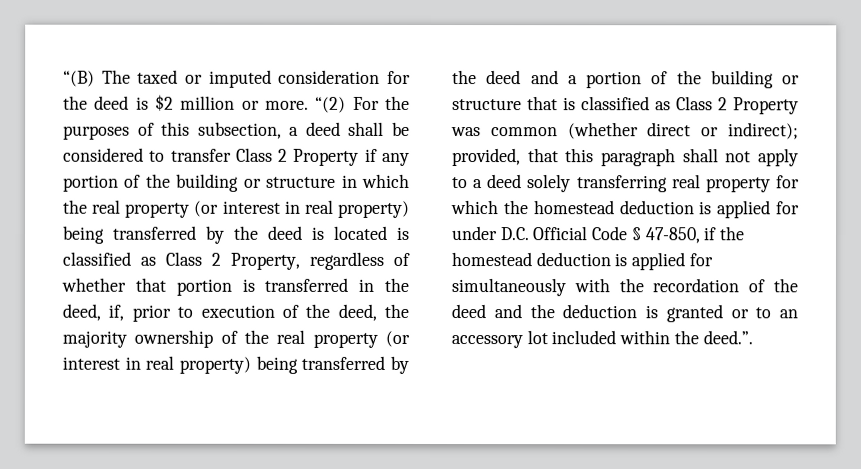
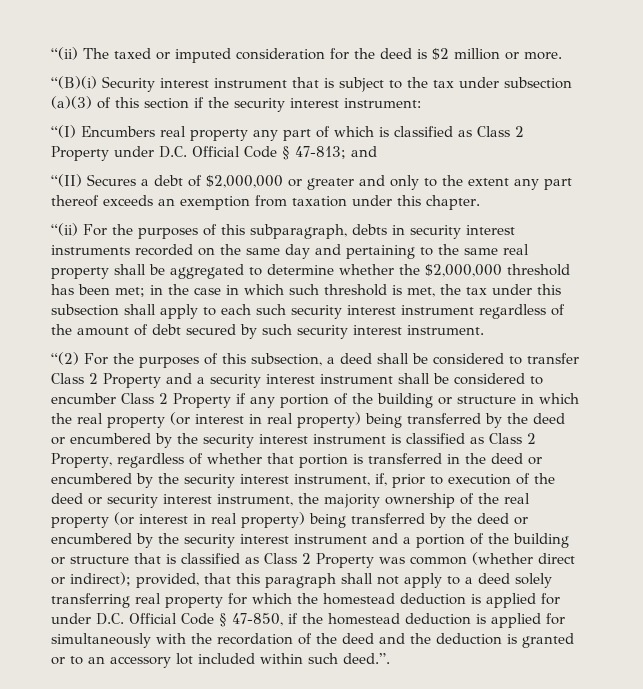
- “(B) The taxed or imputed consideration for the deed is $2 million or more. “(2) For the purposes of this subsection, a deed shall be considered to transfer Class 2 Property if any portion of the building or structure in which the real property (or interest in real property) being transferred by the deed is located is classified as Class 2 Property, regardless of whether that portion is transferred in the deed, if, prior to execution of the deed, the majority ownership of the real property (or interest in real property) being transferred by the deed and a portion of the building or structure that is classified as Class 2 Property was common (whether direct or indirect);
+ “(ii) The taxed or imputed consideration for the deed is $2 million or more.
+ “(B)(i) Security interest instrument that is subject to the tax under subsection (a)(3) of this section if the security interest instrument:
+ “(I) Encumbers real property any part of which is classified as Class 2 Property under D.C. Official Code § 47-813; and
+ “(II) Secures a debt of $2,000,000 or greater and only to the extent any part thereof exceeds an exemption from taxation under this chapter.
+ “(ii) For the purposes of this subparagraph, debts in security interest instruments recorded on the same day and pertaining to the same real property shall be aggregated to determine whether the $2,000,000 threshold has been met; in the case in which such threshold is met, the tax under this subsection shall apply to each such security interest instrument regardless of the amount of debt secured by such security interest instrument.
+ “(2) For the purposes of this subsection, a deed shall be considered to transfer Class 2 Property and a security interest instrument shall be considered to encumber Class 2 Property if any portion of the building or structure in which the real property (or interest in real property) being transferred by the deed or encumbered by the security interest instrument is classified as Class 2 Property, regardless of whether that portion is transferred in the deed or encumbered by the security interest instrument, if, prior to execution of the deed or security interest instrument, the majority ownership of the real property (or interest in real property) being transferred by the deed or encumbered by the security interest instrument and a portion of the building or structure that is classified as Class 2 Property was common (whether direct or indirect);
- provided, that this paragraph shall not apply to a deed solely transferring real property for which the homestead deduction is applied for under D.C. Official Code § 47-850, if the homestead deduction is applied for simultaneously with the recordation of the deed and the deduction is granted or to an accessory lot included within the deed.”.
+ provided, that this paragraph shall not apply to a deed solely transferring real property for which the homestead deduction is applied for under D.C. Official Code § 47-850, if the homestead deduction is applied for simultaneously with the recordation of the deed and the deduction is granted or to an accessory lot included within such deed.”.

